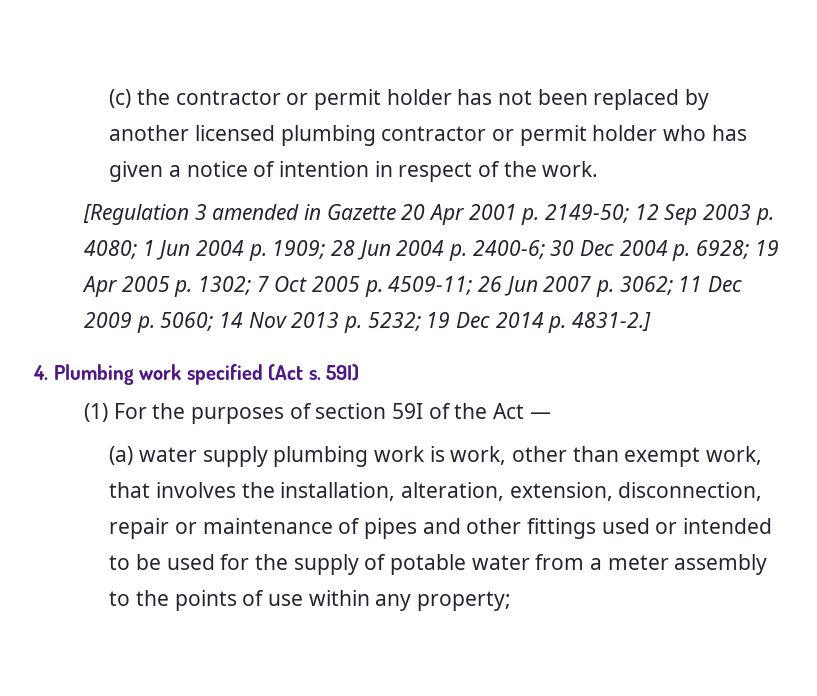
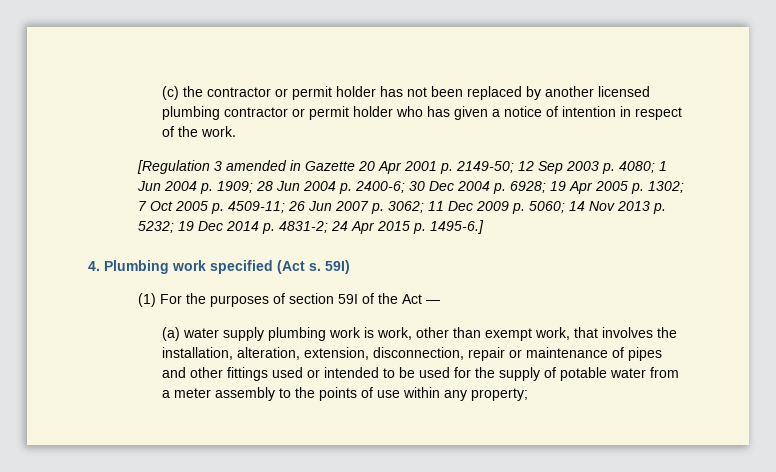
- [Regulation 3 amended in Gazette 20 Apr 2001 p. 2149-50; 12 Sep 2003 p. 4080; 1 Jun 2004 p. 1909; 28 Jun 2004 p. 2400-6; 30 Dec 2004 p. 6928; 19 Apr 2005 p. 1302; 7 Oct 2005 p. 4509-11; 26 Jun 2007 p. 3062; 11 Dec 2009 p. 5060; 14 Nov 2013 p. 5232; 19 Dec 2014 p. 4831-2.]
+ [Regulation 3 amended in Gazette 20 Apr 2001 p. 2149-50; 12 Sep 2003 p. 4080; 1 Jun 2004 p. 1909; 28 Jun 2004 p. 2400-6; 30 Dec 2004 p. 6928; 19 Apr 2005 p. 1302; 7 Oct 2005 p. 4509-11; 26 Jun 2007 p. 3062; 11 Dec 2009 p. 5060; 14 Nov 2013 p. 5232; 19 Dec 2014 p. 4831-2; 24 Apr 2015 p. 1495-6.]

